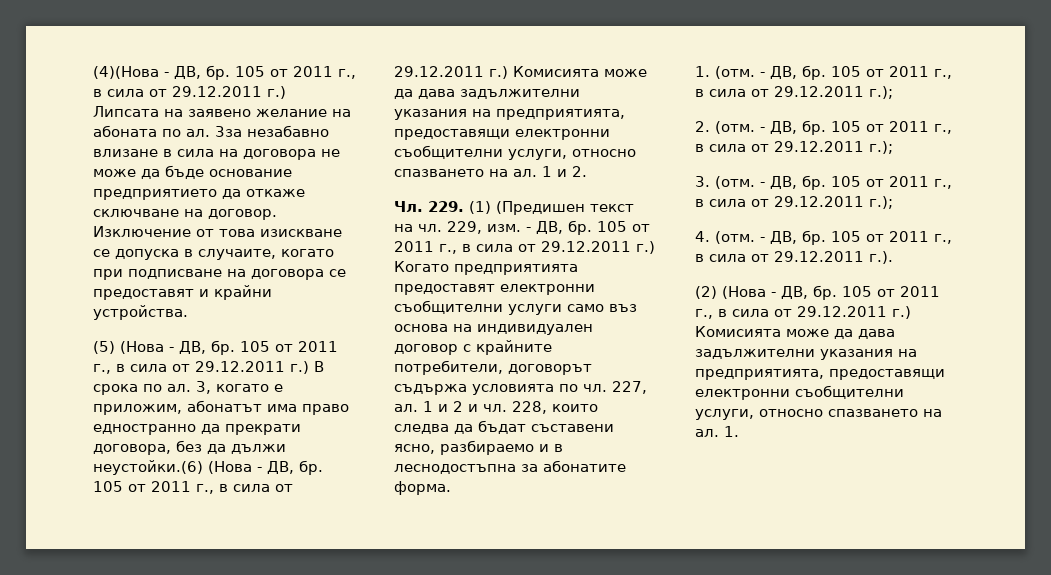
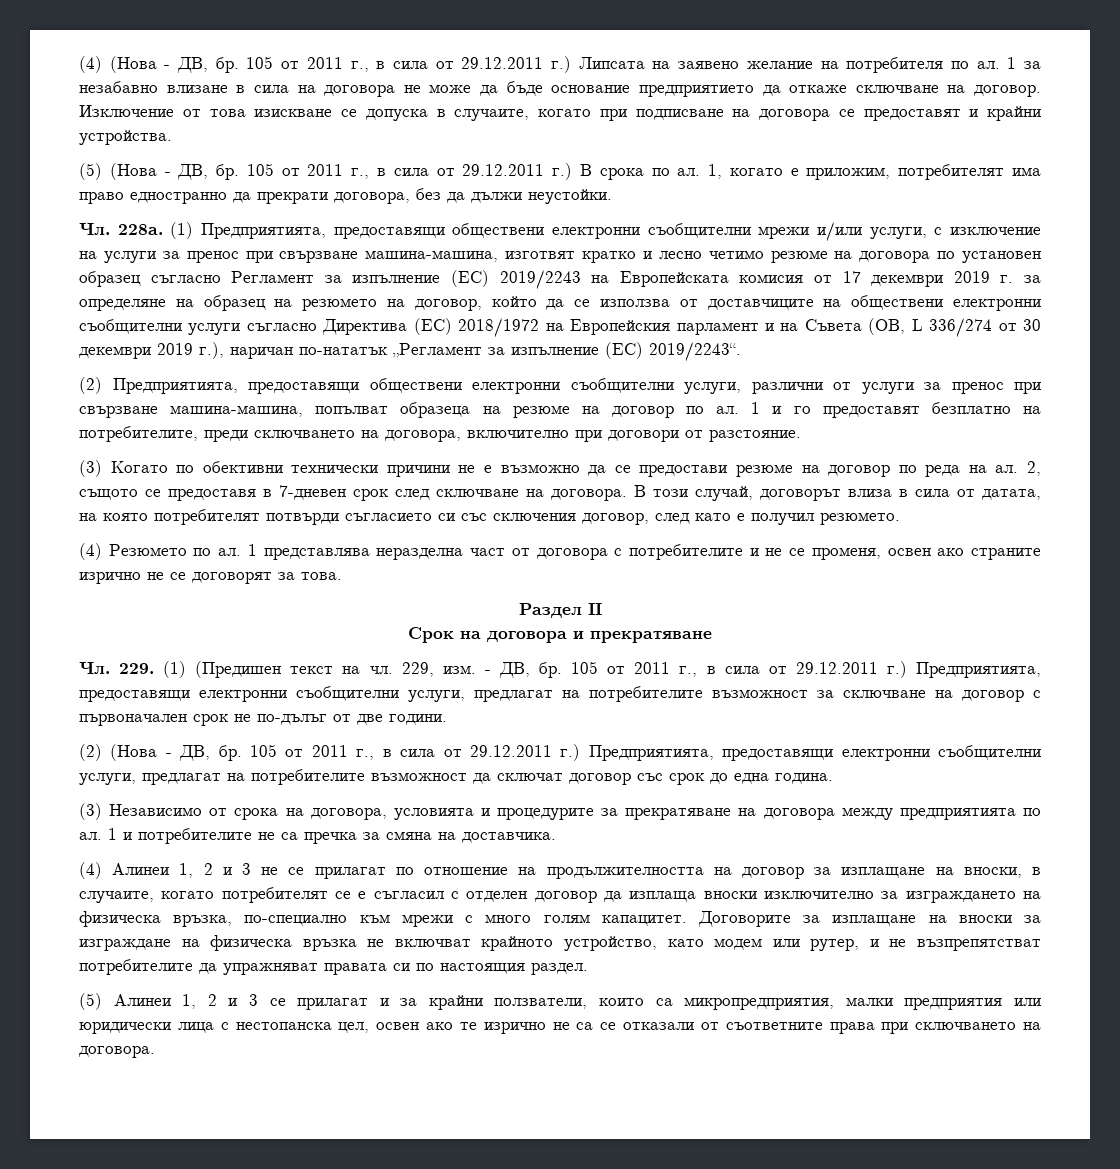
- (4)(Нова - ДВ, бр.
+ (4) (Нова - ДВ, бр.
- 105 от 2011 г., в сила от 29.12.2011 г.) Липсата на заявено желание на абоната по ал. 3за незабавно влизане в сила на договора не може да бъде основание предприятието да откаже сключване на договор.
+ 105 от 2011 г., в сила от 29.12.2011 г.) Липсата на заявено желание на потребителя по ал. 1 за незабавно влизане в сила на договора не може да бъде основание предприятието да откаже сключване на договор.
- 3, когато е приложим, абонатът има право едностранно да прекрати договора, без да дължи неустойки.(6) (Нова - ДВ, бр. 105 от 2011 г., в сила от 29.12.2011 г.) Комисията може да дава задължителни указания на предприятията, предоставящи електронни съобщителни услуги, относно спазването на ал. 1 и 2.
+ 1, когато е приложим, потребителят има право едностранно да прекрати договора, без да дължи неустойки.
+ Чл. 228а. (1) Предприятията, предоставящи обществени електронни съобщителни мрежи и/или услуги, с изключение на услуги за пренос при свързване машина-машина, изготвят кратко и лесно четимо резюме на договора по установен образец съгласно Регламент за изпълнение (ЕС) 2019/2243 на Европейската комисия от 17 декември 2019 г. за определяне на образец на резюмето на договор, който да се използва от доставчиците на обществени електронни съобщителни услуги съгласно Директива (ЕС) 2018/1972 на Европейския парламент и на Съвета (OB, L 336/274 от 30 декември 2019 г.), наричан по-нататък „Регламент за изпълнение (ЕС) 2019/2243“.
+ (2) Предприятията, предоставящи обществени електронни съобщителни услуги, различни от услуги за пренос при свързване машина-машина, попълват образеца на резюме на договор по ал. 1 и го предоставят безплатно на потребителите, преди сключването на договора, включително при договори от разстояние.
+ (3) Когато по обективни технически причини не е възможно да се предостави резюме на договор по реда на ал. 2, същото се предоставя в 7-дневен срок след сключване на договора. В този случай, договорът влиза в сила от датата, на която потребителят потвърди съгласието си със сключения договор, след като е получил резюмето.
+ (4) Резюмето по ал. 1 представлява неразделна част от договора с потребителите и не се променя, освен ако страните изрично не се договорят за това.
+ Раздел II
+ Срок на договора и прекратяване
- 105 от 2011 г., в сила от 29.12.2011 г.) Когато предприятията предоставят електронни съобщителни услуги само въз основа на индивидуален договор с крайните потребители, договорът съдържа условията по чл. 227, ал. 1 и 2 и чл. 228, които следва да бъдат съставени ясно, разбираемо и в леснодостъпна за абонатите форма.
- 1. (отм. - ДВ, бр. 105 от 2011 г., в сила от 29.12.2011 г.);
- 2. (отм. - ДВ, бр. 105 от 2011 г., в сила от 29.12.2011 г.);
- 3. (отм. - ДВ, бр. 105 от 2011 г., в сила от 29.12.2011 г.);
- 4. (отм. - ДВ, бр. 105 от 2011 г., в сила от 29.12.2011 г.).
+ 105 от 2011 г., в сила от 29.12.2011 г.) Предприятията, предоставящи електронни съобщителни услуги, предлагат на потребителите възможност за сключване на договор с първоначален срок не по-дълъг от две години.
- 105 от 2011 г., в сила от 29.12.2011 г.) Комисията може да дава задължителни указания на предприятията, предоставящи електронни съобщителни услуги, относно спазването на ал. 1.
+ 105 от 2011 г., в сила от 29.12.2011 г.) Предприятията, предоставящи електронни съобщителни услуги, предлагат на потребителите възможност да сключат договор със срок до една година.
+ (3) Независимо от срока на договора, условията и процедурите за прекратяване на договора между предприятията по ал. 1 и потребителите не са пречка за смяна на доставчика.
+ (4) Алинеи 1, 2 и 3 не се прилагат по отношение на продължителността на договор за изплащане на вноски, в случаите, когато потребителят се е съгласил с отделен договор да изплаща вноски изключително за изграждането на физическа връзка, по-специално към мрежи с много голям капацитет. Договорите за изплащане на вноски за изграждане на физическа връзка не включват крайното устройство, като модем или рутер, и не възпрепятстват потребителите да упражняват правата си по настоящия раздел.
+ (5) Алинеи 1, 2 и 3 се прилагат и за крайни ползватели, които са микропредприятия, малки предприятия или юридически лица с нестопанска цел, освен ако те изрично не са се отказали от съответните права при сключването на договора.

